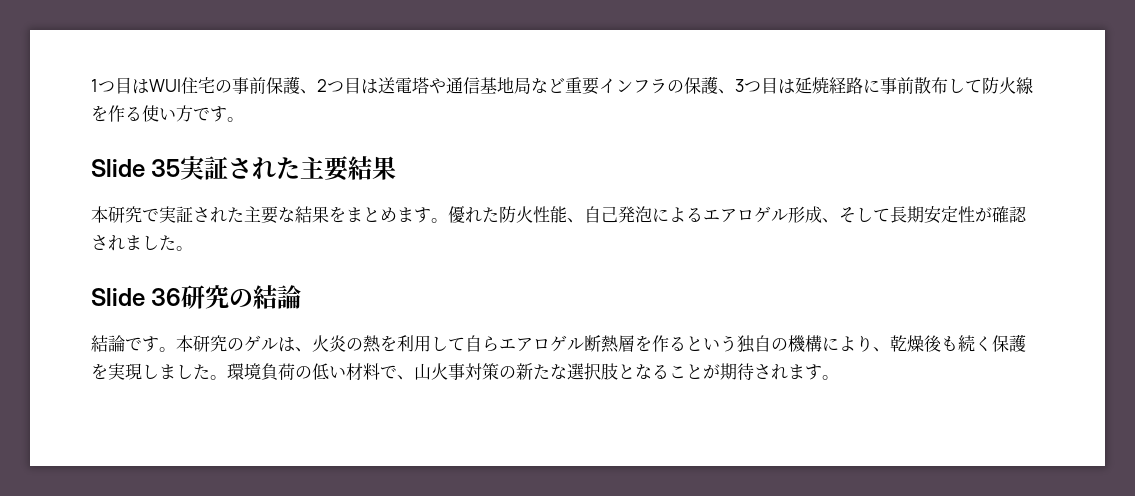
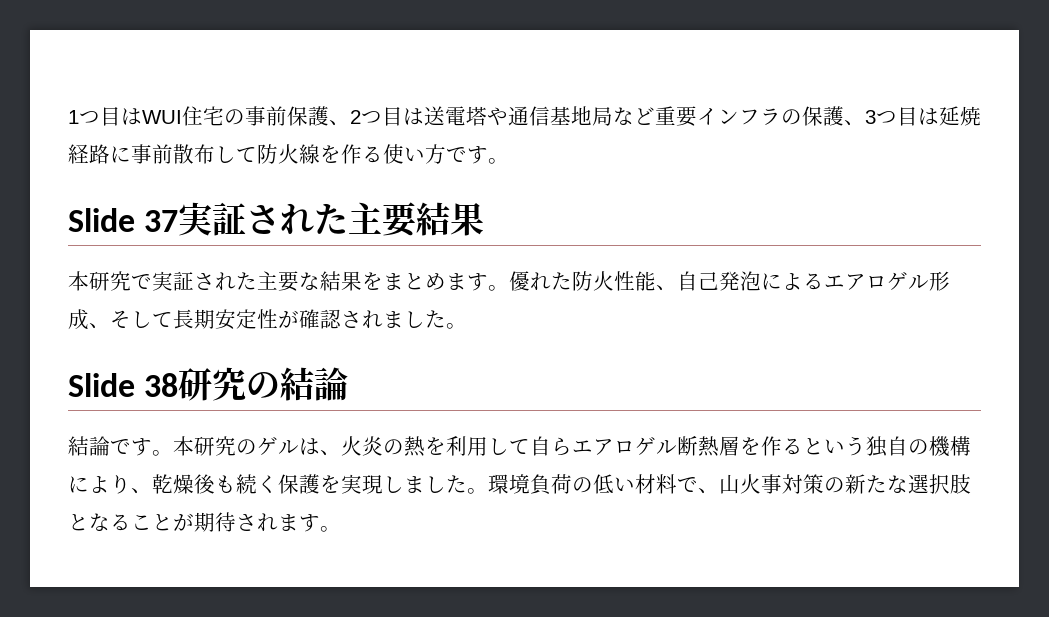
- Slide 35実証された主要結果
+ Slide 37実証された主要結果
- Slide 36研究の結論
+ Slide 38研究の結論

